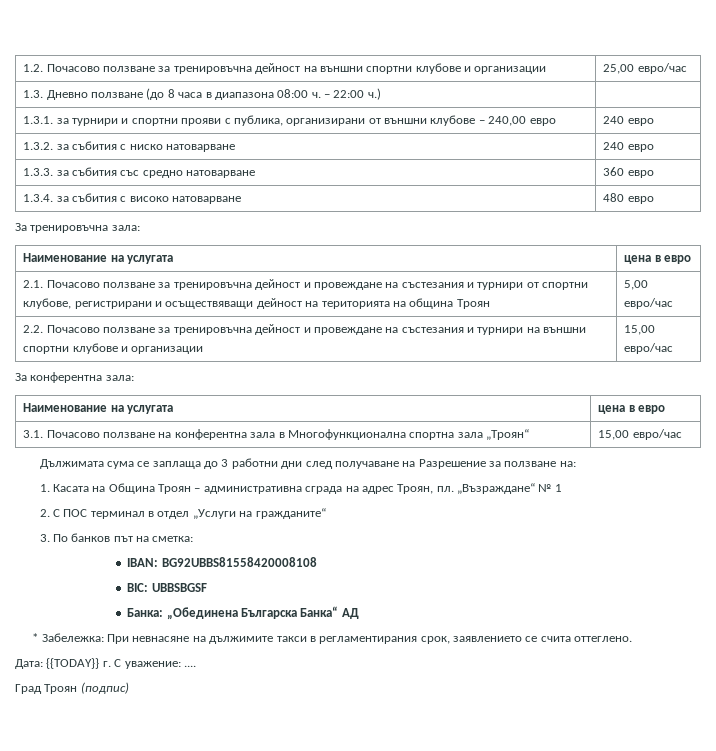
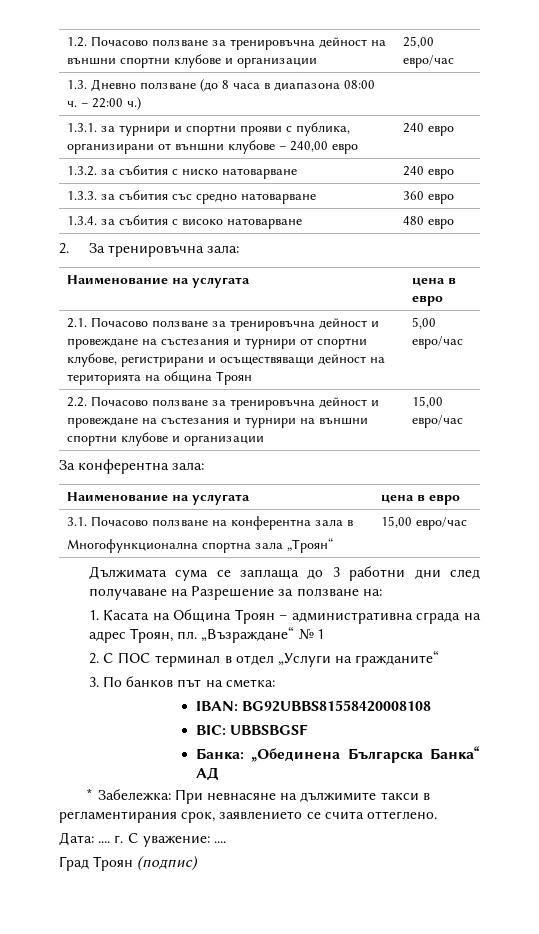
- За тренировъчна зала:
+ 2. За тренировъчна зала:
- 3.1. Почасово ползване на конферентна зала в Многофункционална спортна зала „Троян“ | 15,00 евро/час
+ 3.1. Почасово ползване на конферентна зала в
+ Многофункционална спортна зала „Троян“ | 15,00 евро/час
- Дата: {{TODAY}} г. С уважение: ....
+ Дата: .... г. С уважение: ....

